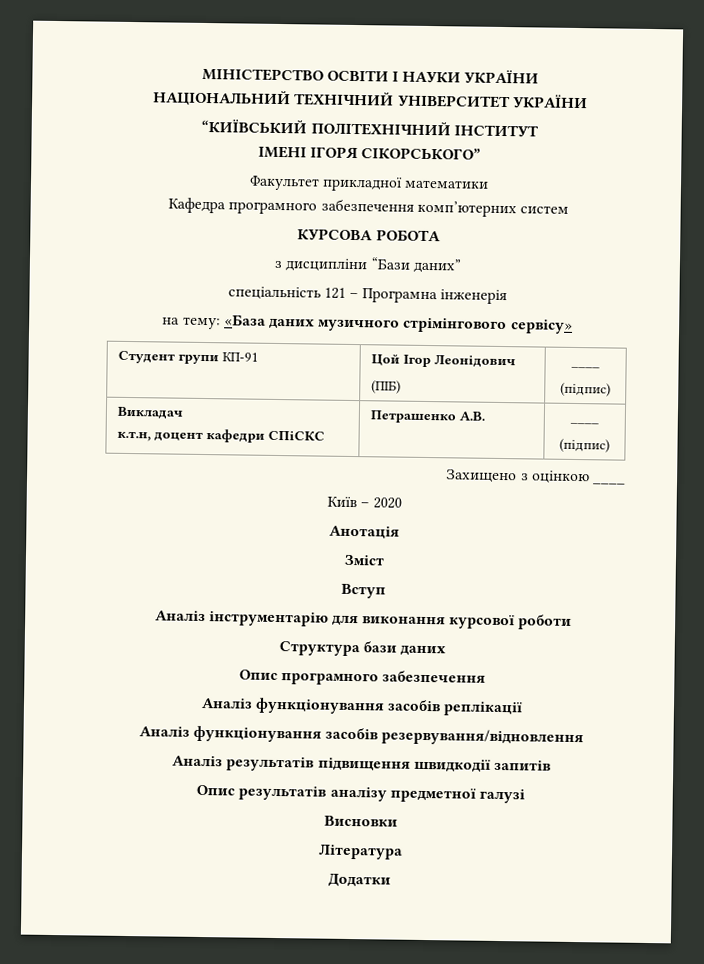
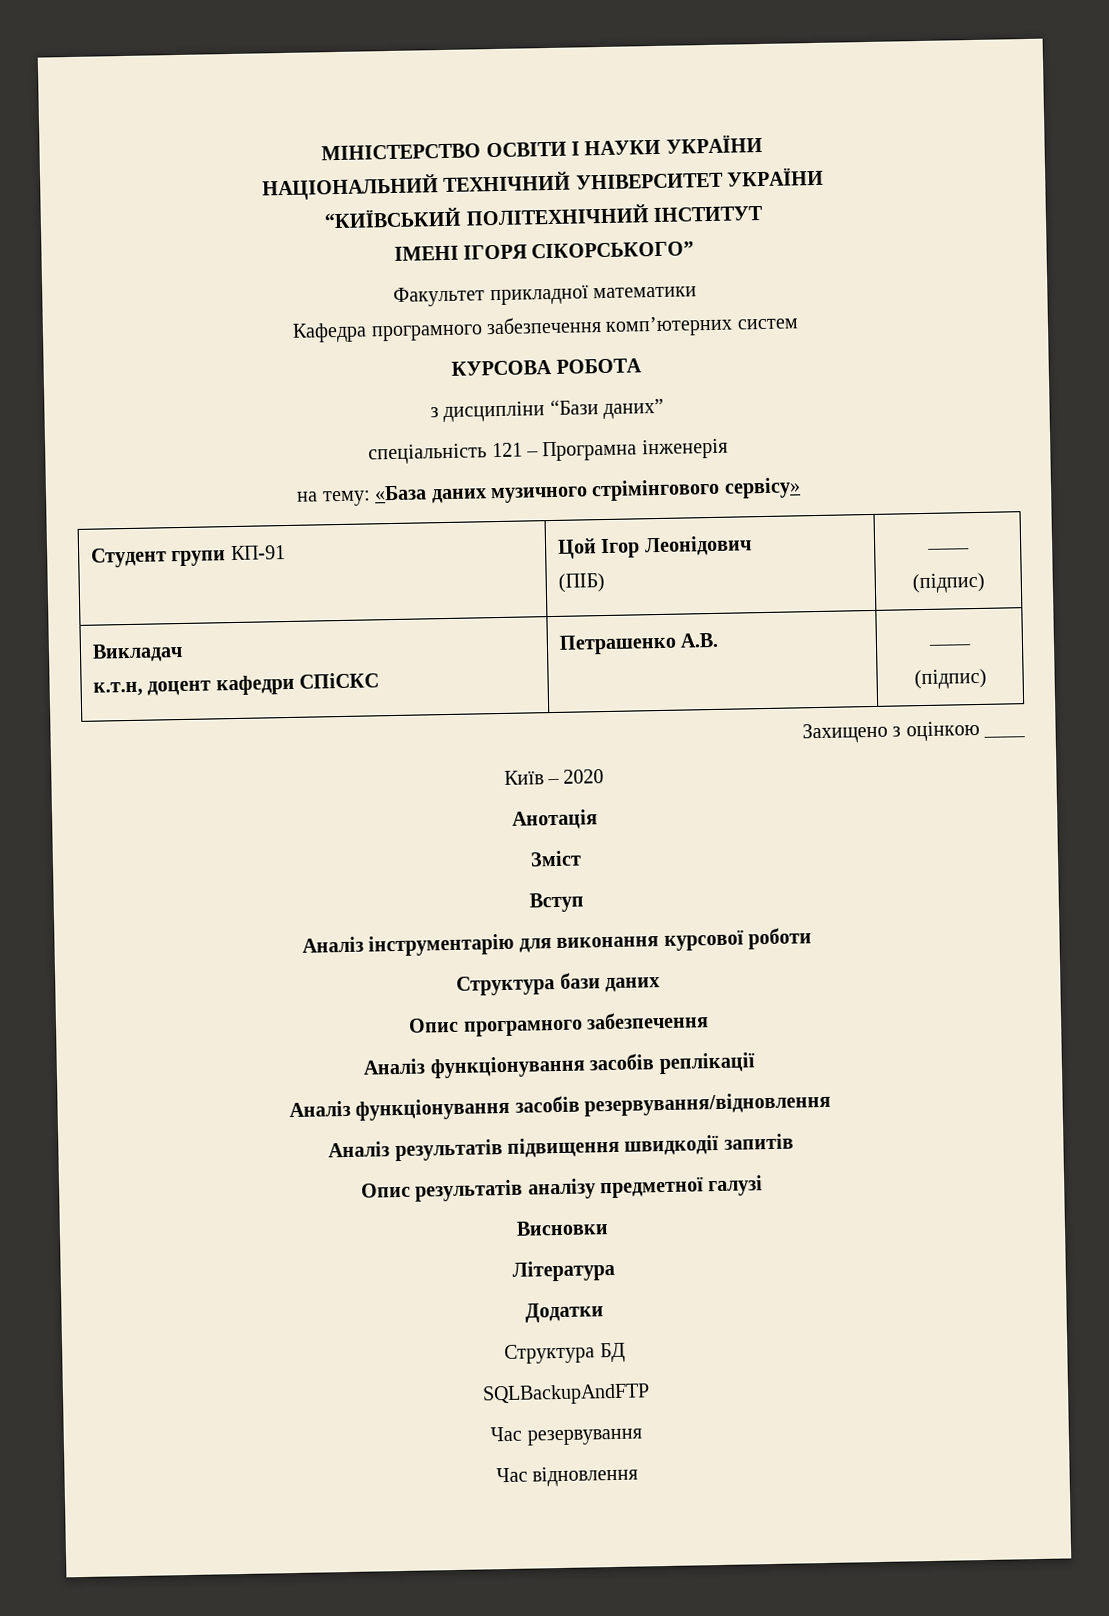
+ Структура БД
+ SQLBackupAndFTP
+ Час резервування
+ Час відновлення

